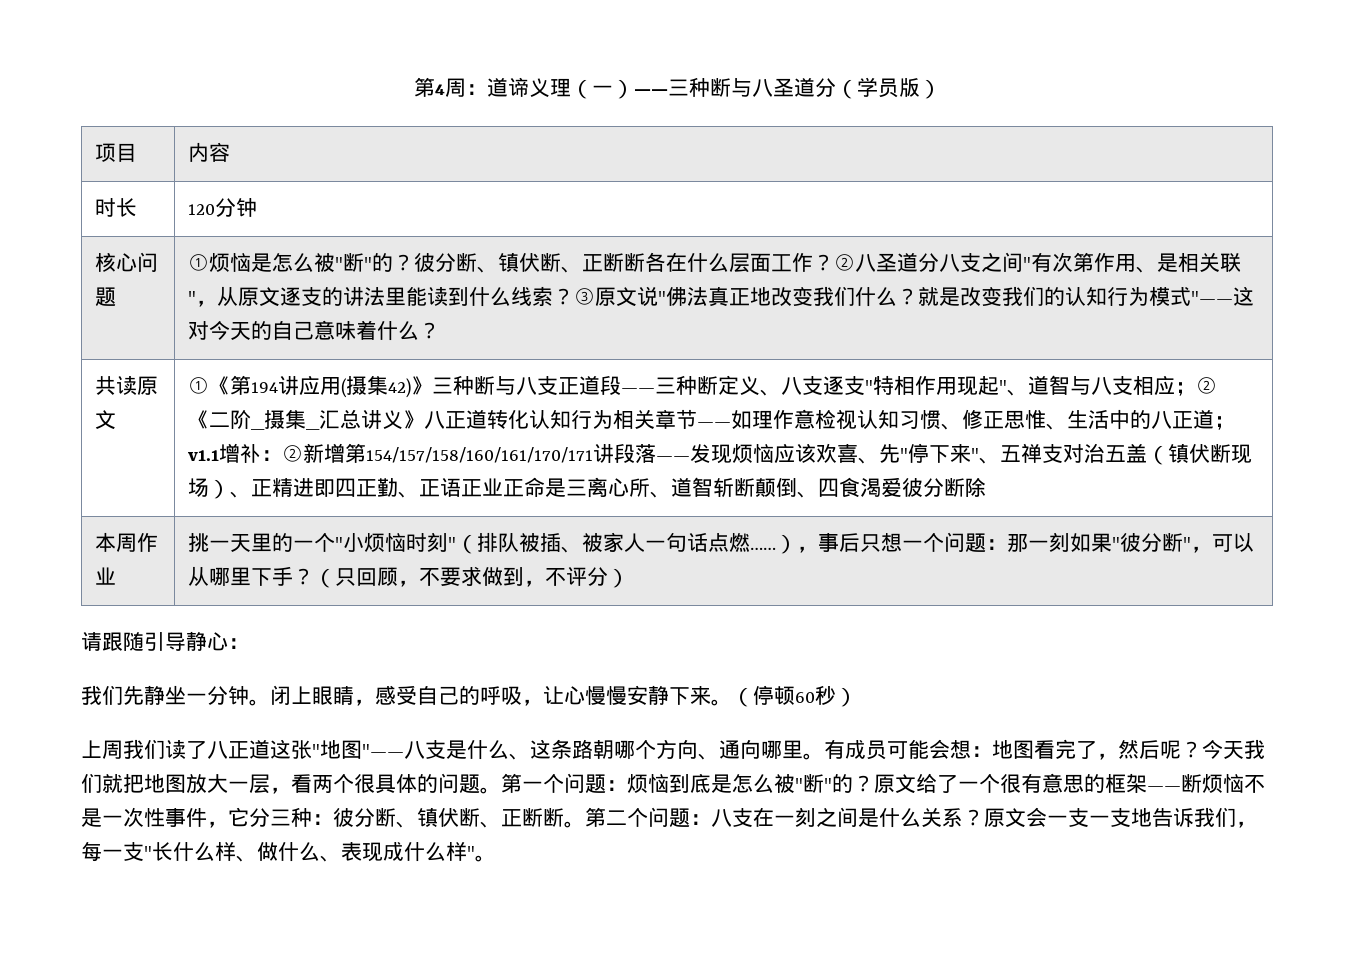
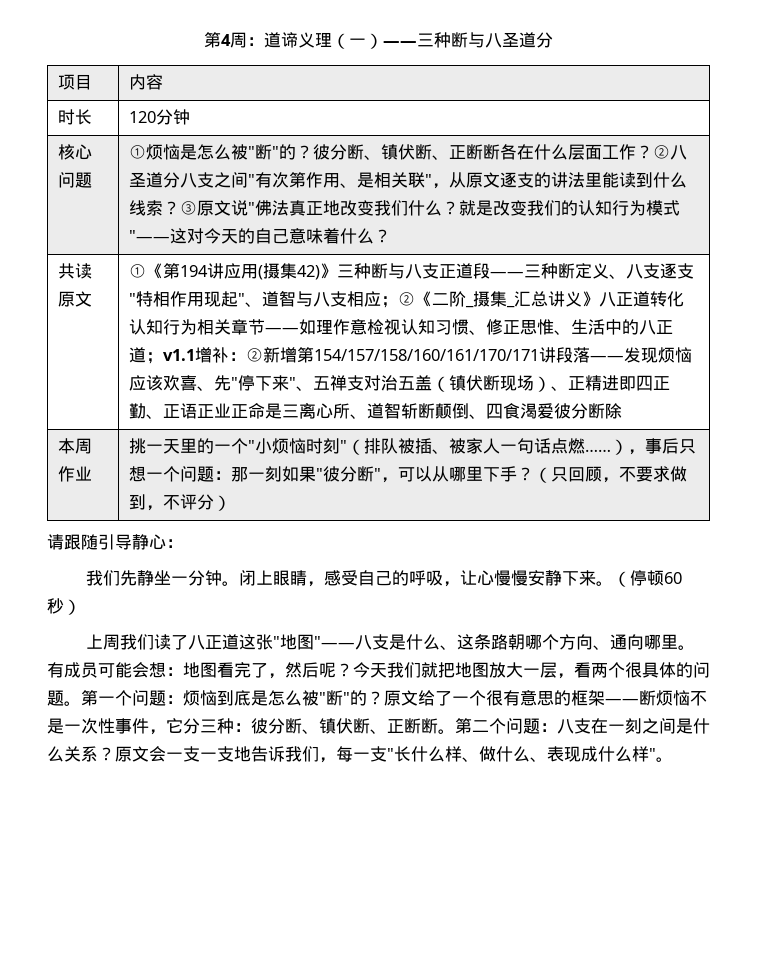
- 第4周：道谛义理（一）——三种断与八圣道分（学员版）
+ 第4周：道谛义理（一）——三种断与八圣道分

